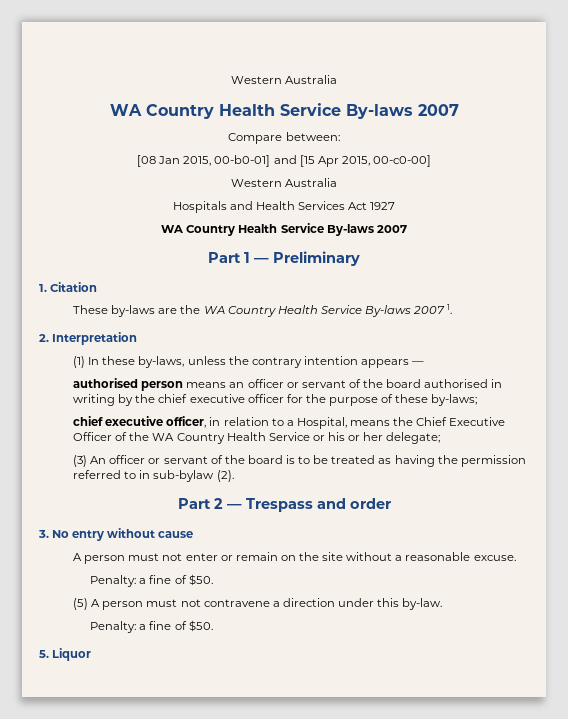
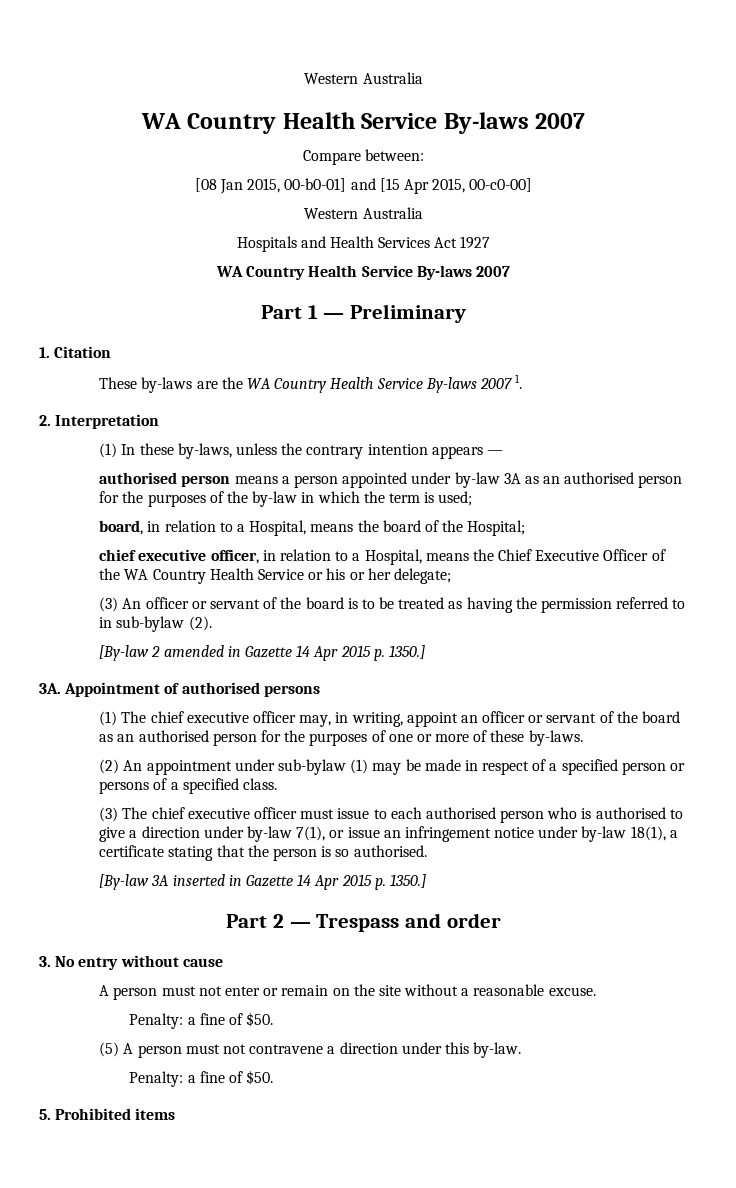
- authorised person means an officer or servant of the board authorised in writing by the chief executive officer for the purpose of these by-laws;
+ authorised person means a person appointed under by-law 3A as an authorised person for the purposes of the by-law in which the term is used;
+ board, in relation to a Hospital, means the board of the Hospital;
+ [By-law 2 amended in Gazette 14 Apr 2015 p. 1350.]
+ 3A. Appointment of authorised persons
+ (1) The chief executive officer may, in writing, appoint an officer or servant of the board as an authorised person for the purposes of one or more of these by-laws.
+ (2) An appointment under sub-bylaw (1) may be made in respect of a specified person or persons of a specified class.
+ (3) The chief executive officer must issue to each authorised person who is authorised to give a direction under by-law 7(1), or issue an infringement notice under by-law 18(1), a certificate stating that the person is so authorised.
+ [By-law 3A inserted in Gazette 14 Apr 2015 p. 1350.]
- 5. Liquor
+ 5. Prohibited items

